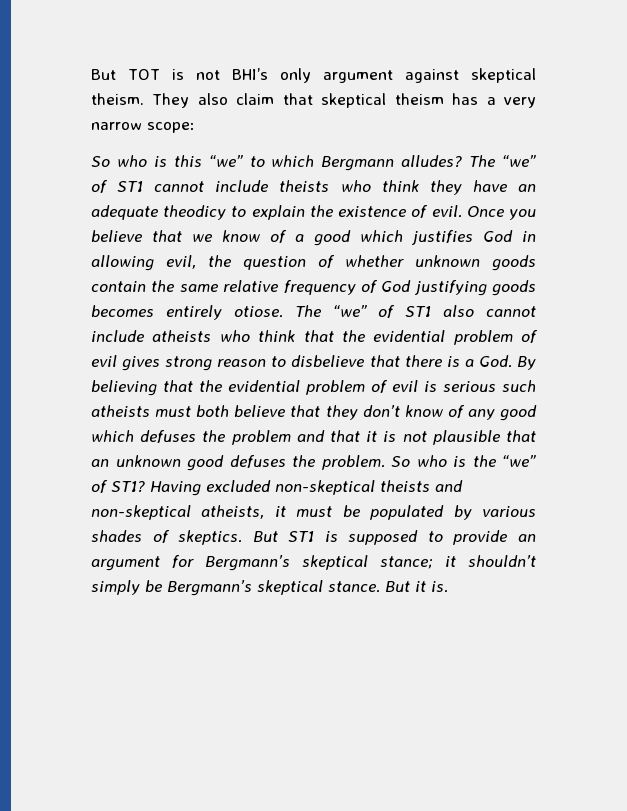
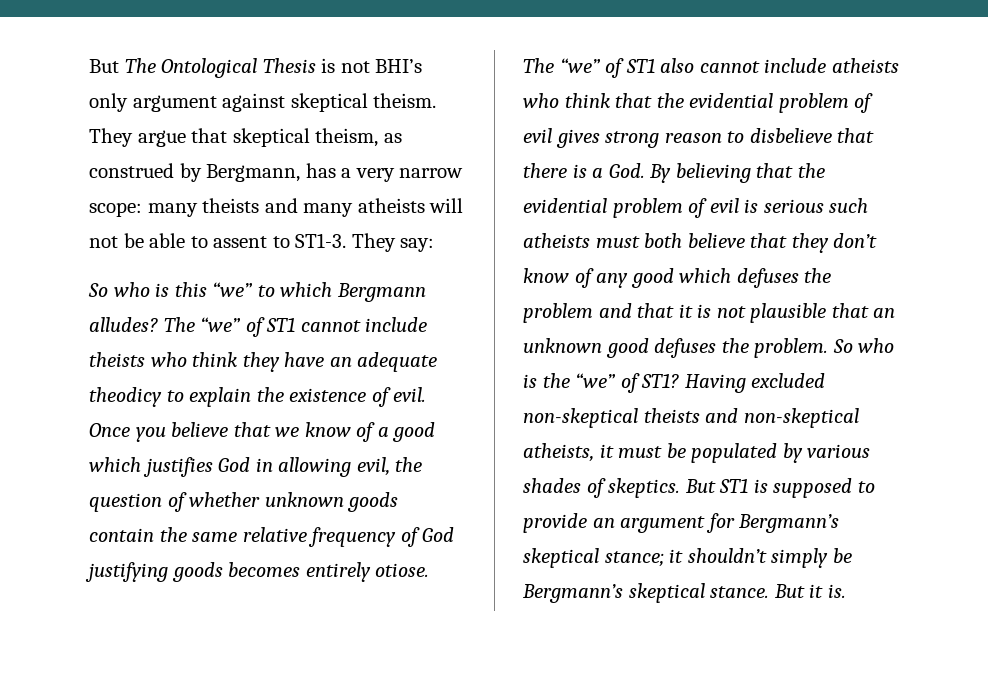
- But TOT is not BHI’s only argument against skeptical theism.
+ But The Ontological Thesis is not BHI’s only argument against skeptical theism.
- They also claim that skeptical theism has a very narrow scope:
+ They argue that skeptical theism, as construed by Bergmann, has a very narrow scope: many theists and many atheists will not be able to assent to ST1-3. They say:

